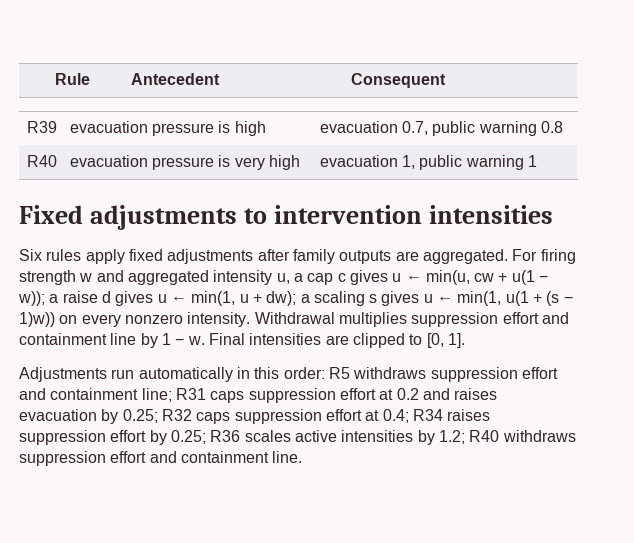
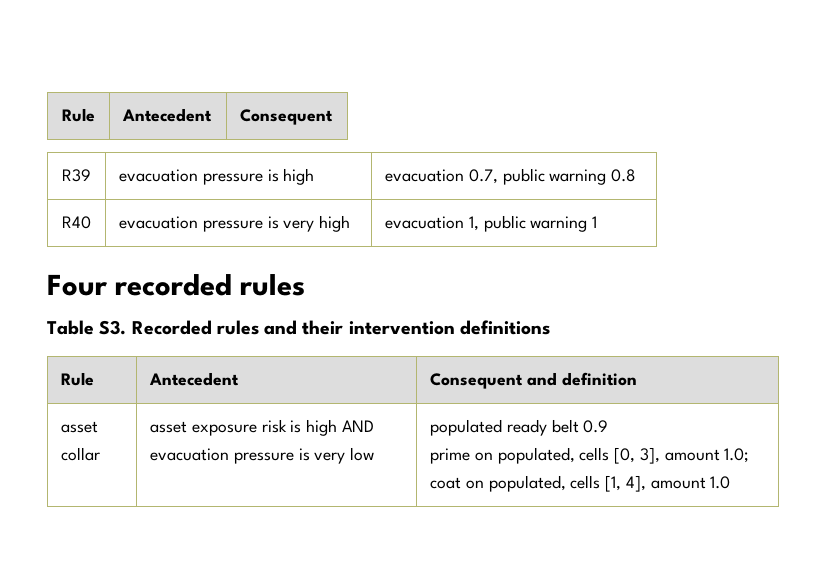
- Fixed adjustments to intervention intensities
- Six rules apply fixed adjustments after family outputs are aggregated. For firing strength w and aggregated intensity u, a cap c gives u ← min(u, cw + u(1 − w)); a raise d gives u ← min(1, u + dw); a scaling s gives u ← min(1, u(1 + (s − 1)w)) on every nonzero intensity. Withdrawal multiplies suppression effort and containment line by 1 − w. Final intensities are clipped to [0, 1].
- Adjustments run automatically in this order: R5 withdraws suppression effort and containment line; R31 caps suppression effort at 0.2 and raises evacuation by 0.25; R32 caps suppression effort at 0.4; R34 raises suppression effort by 0.25; R36 scales active intensities by 1.2; R40 withdraws suppression effort and containment line.
+ Four recorded rules
+ Table S3. Recorded rules and their intervention definitions
+ Rule | Antecedent | Consequent and definition
+ asset collar | asset exposure risk is high AND evacuation pressure is very low | populated ready belt 0.9
+ prime on populated, cells [0, 3], amount 1.0; coat on populated, cells [1, 4], amount 1.0

